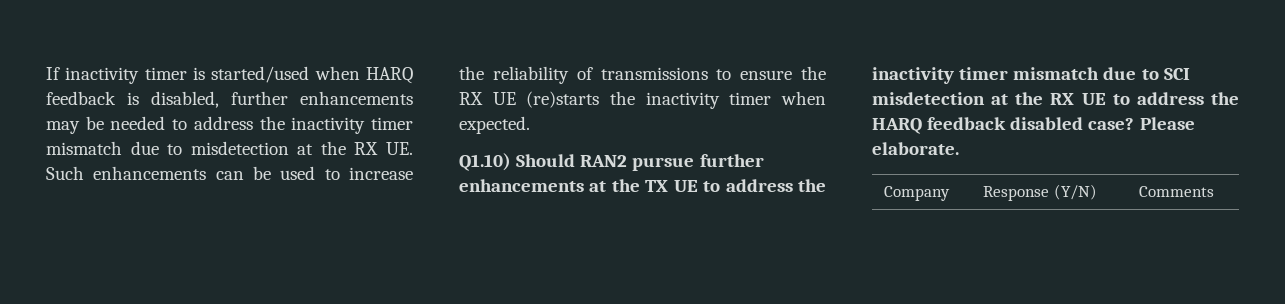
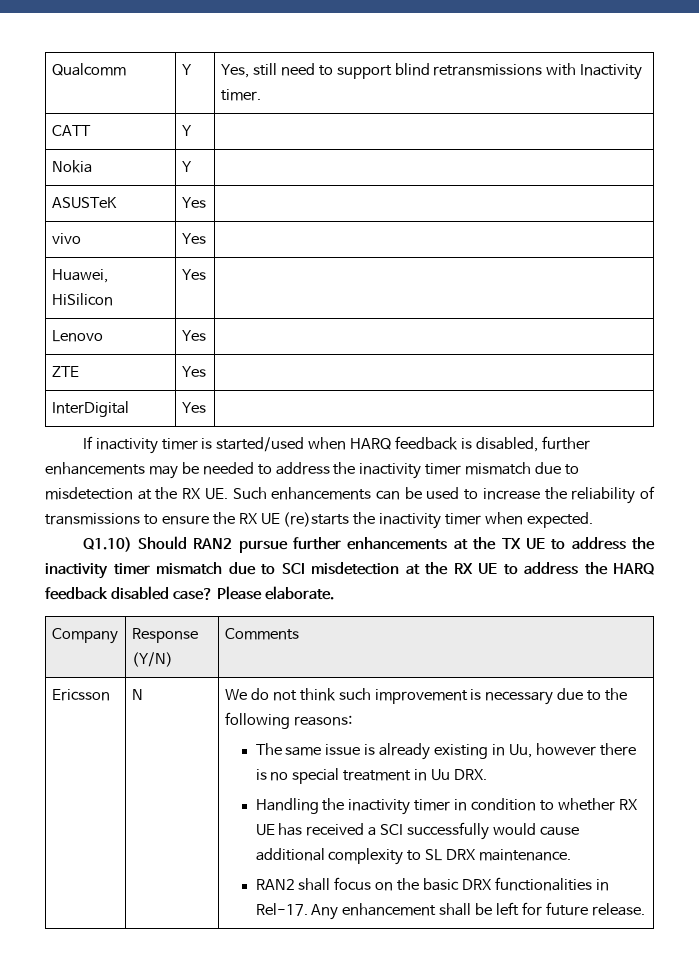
+ Qualcomm | Y | Yes, still need to support blind retransmissions with Inactivity timer.
+ CATT | Y |
+ Nokia | Y |
+ ASUSTeK | Yes |
+ vivo | Yes |
+ Huawei, HiSilicon | Yes |
+ Lenovo | Yes |
+ ZTE | Yes |
+ InterDigital | Yes |
+ Ericsson | N | We do not think such improvement is necessary due to the following reasons:
+ The same issue is already existing in Uu, however there is no special treatment in Uu DRX.
+ Handling the inactivity timer in condition to whether RX UE has received a SCI successfully would cause additional complexity to SL DRX maintenance.
+ RAN2 shall focus on the basic DRX functionalities in Rel-17. Any enhancement shall be left for future release.

